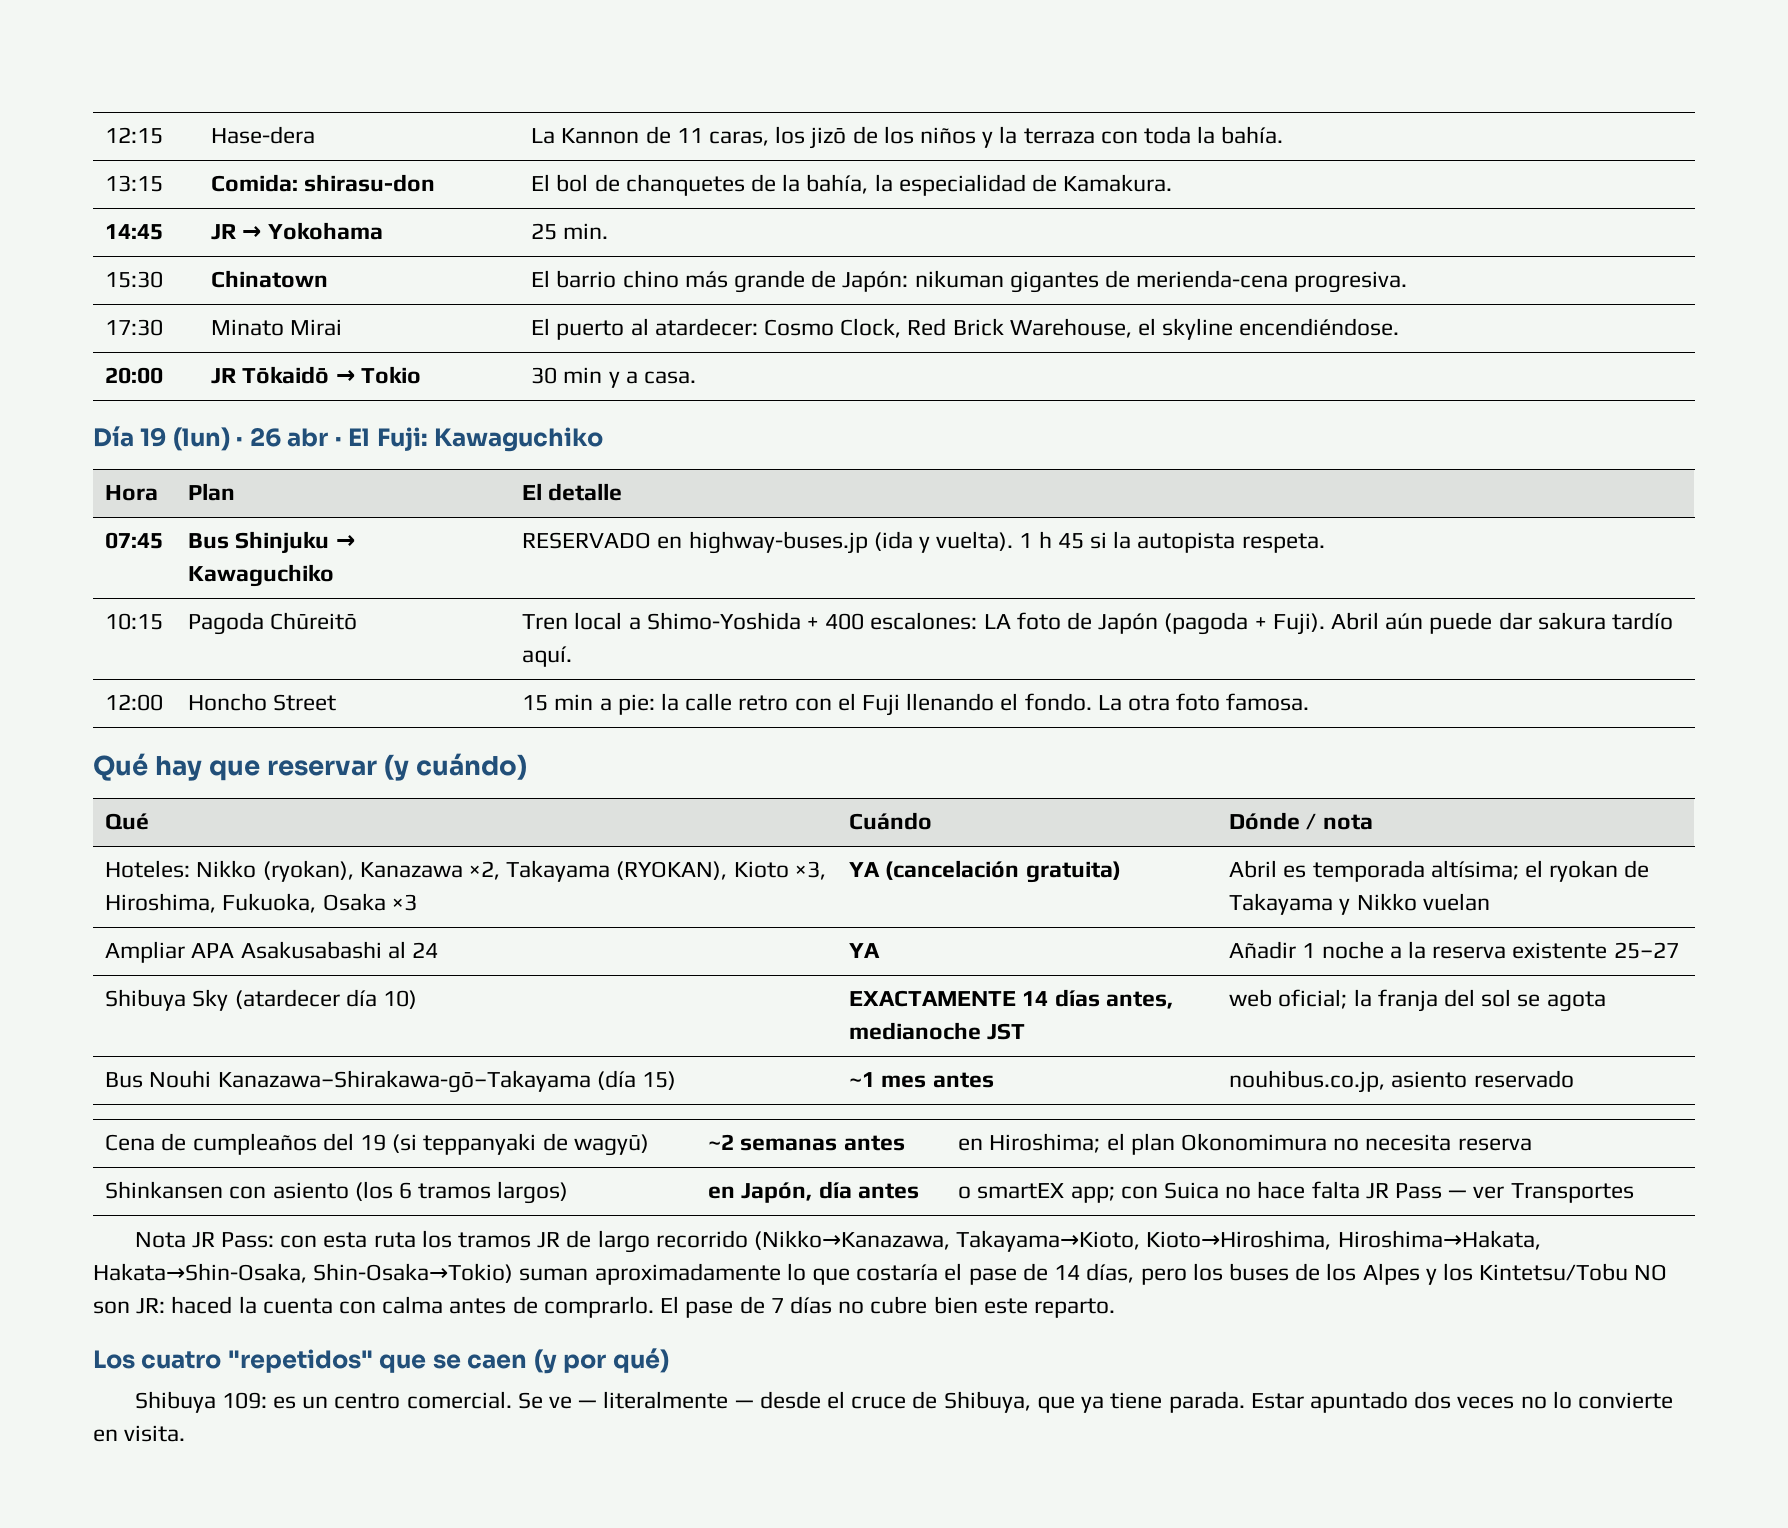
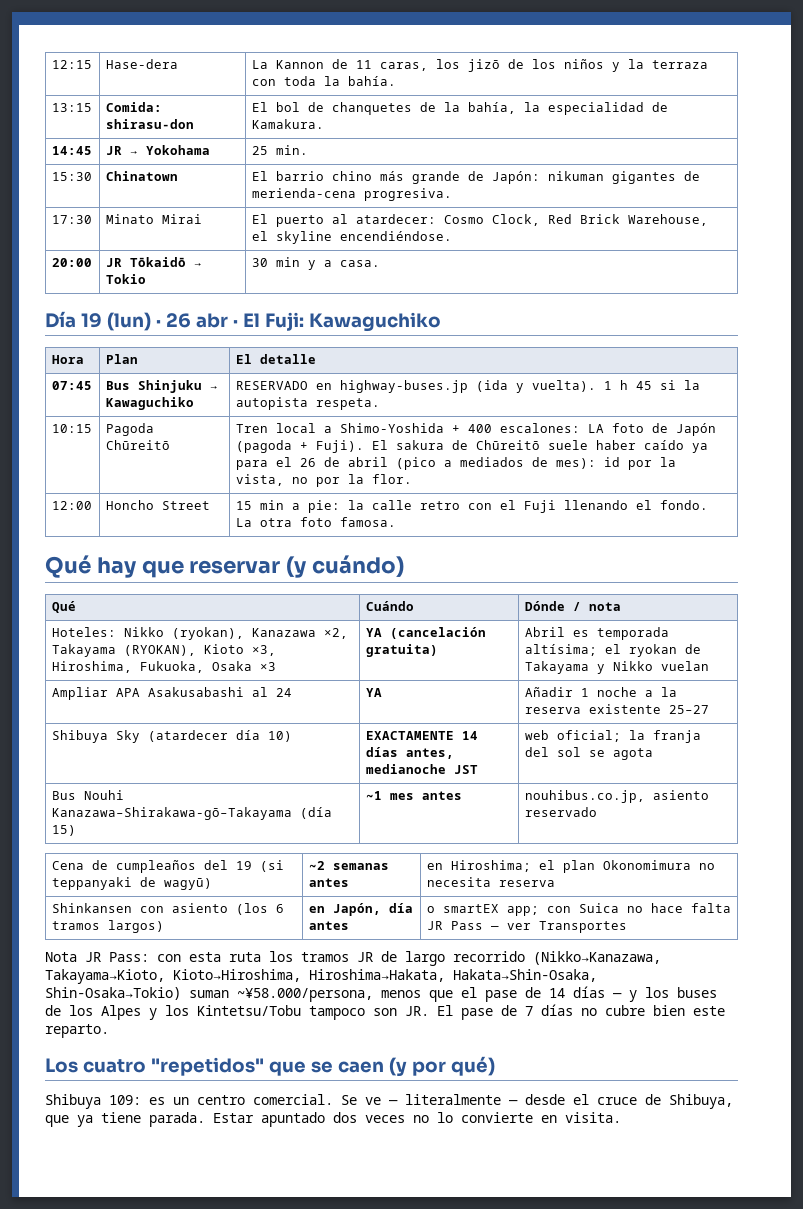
- Abril aún puede dar sakura tardío aquí.
+ El sakura de Chūreitō suele haber caído ya para el 26 de abril (pico a mediados de mes): id por la vista, no por la flor.
- Nota JR Pass: con esta ruta los tramos JR de largo recorrido (Nikko→Kanazawa, Takayama→Kioto, Kioto→Hiroshima, Hiroshima→Hakata, Hakata→Shin-Osaka, Shin-Osaka→Tokio) suman aproximadamente lo que costaría el pase de 14 días, pero los buses de los Alpes y los Kintetsu/Tobu NO son JR: haced la cuenta con calma antes de comprarlo. El pase de 7 días no cubre bien este reparto.
+ Nota JR Pass: con esta ruta los tramos JR de largo recorrido (Nikko→Kanazawa, Takayama→Kioto, Kioto→Hiroshima, Hiroshima→Hakata, Hakata→Shin-Osaka, Shin-Osaka→Tokio) suman ~¥58.000/persona, menos que el pase de 14 días — y los buses de los Alpes y los Kintetsu/Tobu tampoco son JR. El pase de 7 días no cubre bien este reparto.

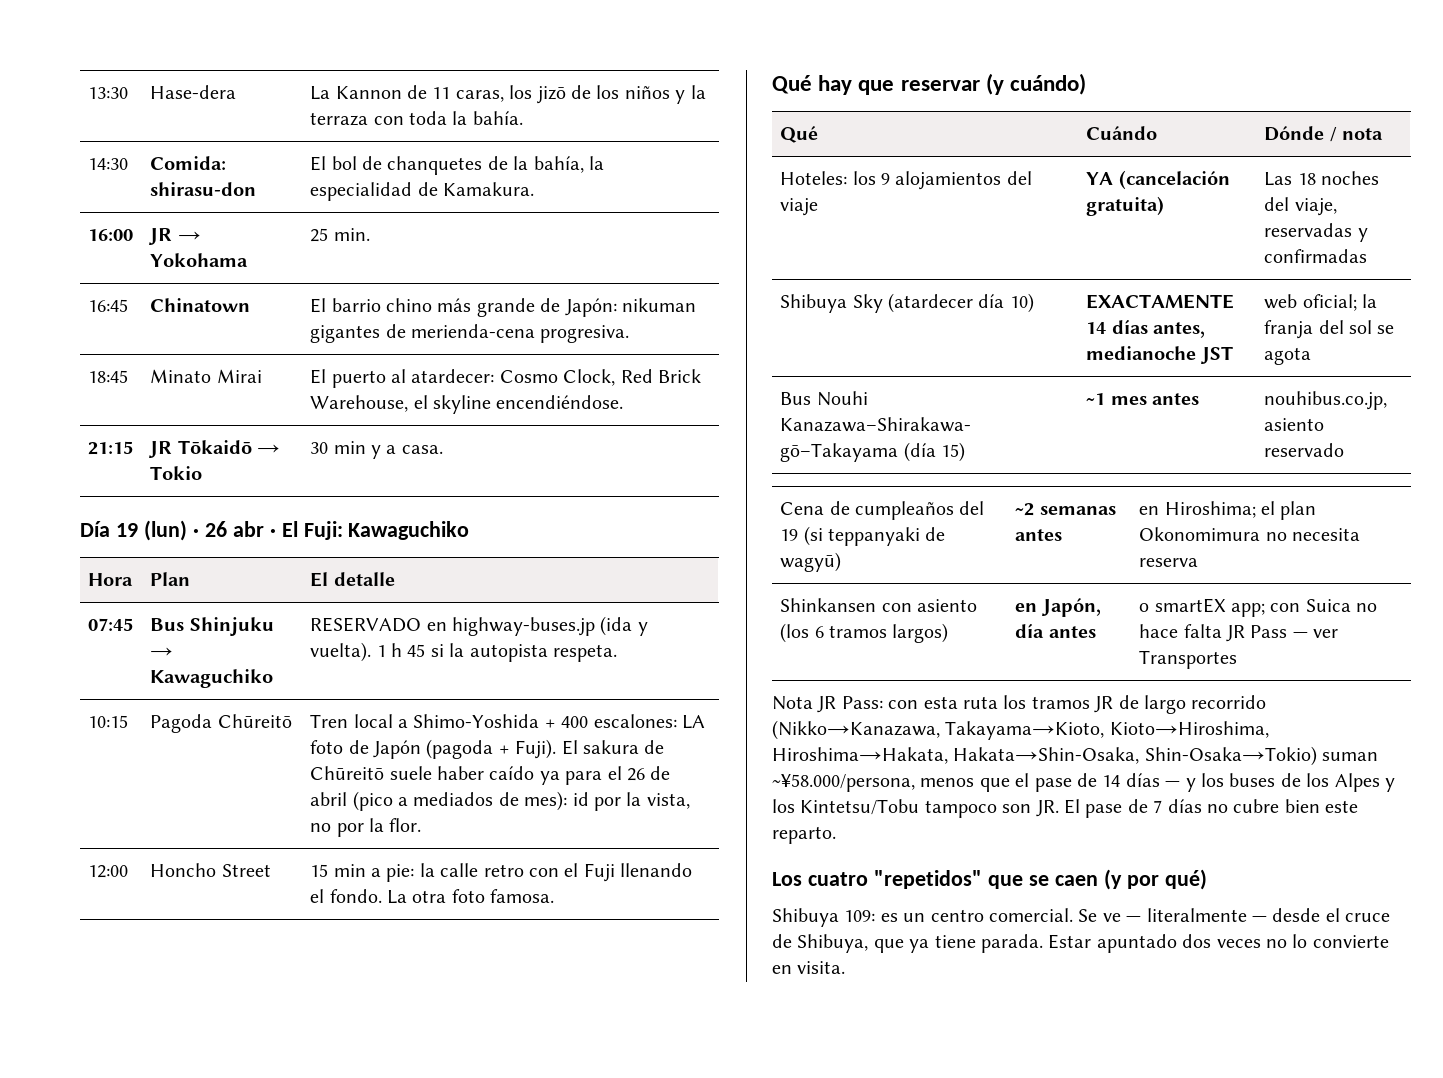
- 12:15 | Hase-dera | La Kannon de 11 caras, los jizō de los niños y la terraza con toda la bahía.
+ 13:30 | Hase-dera | La Kannon de 11 caras, los jizō de los niños y la terraza con toda la bahía.
- 13:15 | Comida: shirasu-don | El bol de chanquetes de la bahía, la especialidad de Kamakura.
+ 14:30 | Comida: shirasu-don | El bol de chanquetes de la bahía, la especialidad de Kamakura.
- 14:45 | JR → Yokohama | 25 min.
+ 16:00 | JR → Yokohama | 25 min.
- 15:30 | Chinatown | El barrio chino más grande de Japón: nikuman gigantes de merienda-cena progresiva.
+ 16:45 | Chinatown | El barrio chino más grande de Japón: nikuman gigantes de merienda-cena progresiva.
- 17:30 | Minato Mirai | El puerto al atardecer: Cosmo Clock, Red Brick Warehouse, el skyline encendiéndose.
+ 18:45 | Minato Mirai | El puerto al atardecer: Cosmo Clock, Red Brick Warehouse, el skyline encendiéndose.
- 20:00 | JR Tōkaidō → Tokio | 30 min y a casa.
+ 21:15 | JR Tōkaidō → Tokio | 30 min y a casa.
- Hoteles: Nikko (ryokan), Kanazawa ×2, Takayama (RYOKAN), Kioto ×3, Hiroshima, Fukuoka, Osaka ×3 | YA (cancelación gratuita) | Abril es temporada altísima; el ryokan de Takayama y Nikko vuelan
- Ampliar APA Asakusabashi al 24 | YA | Añadir 1 noche a la reserva existente 25–27
+ Hoteles: los 9 alojamientos del viaje | YA (cancelación gratuita) | Las 18 noches del viaje, reservadas y confirmadas

